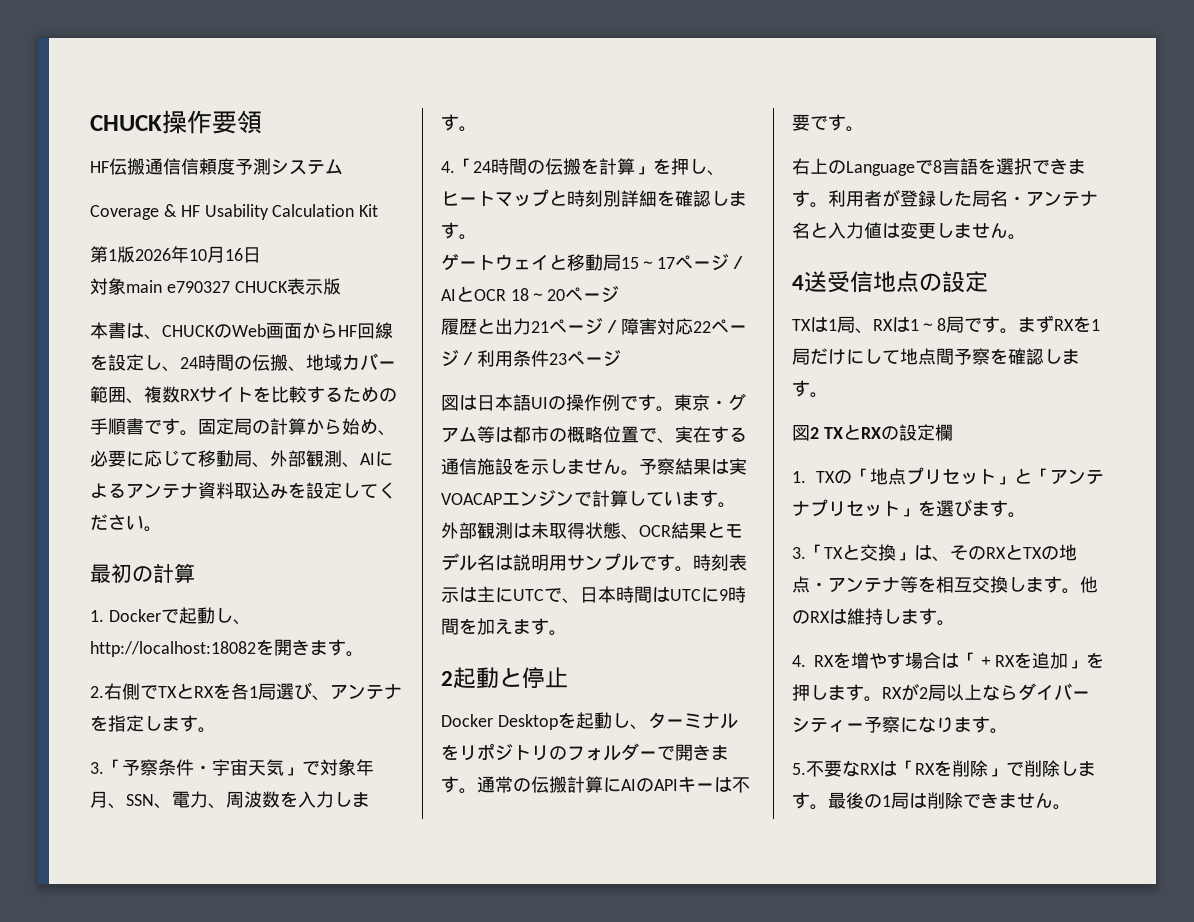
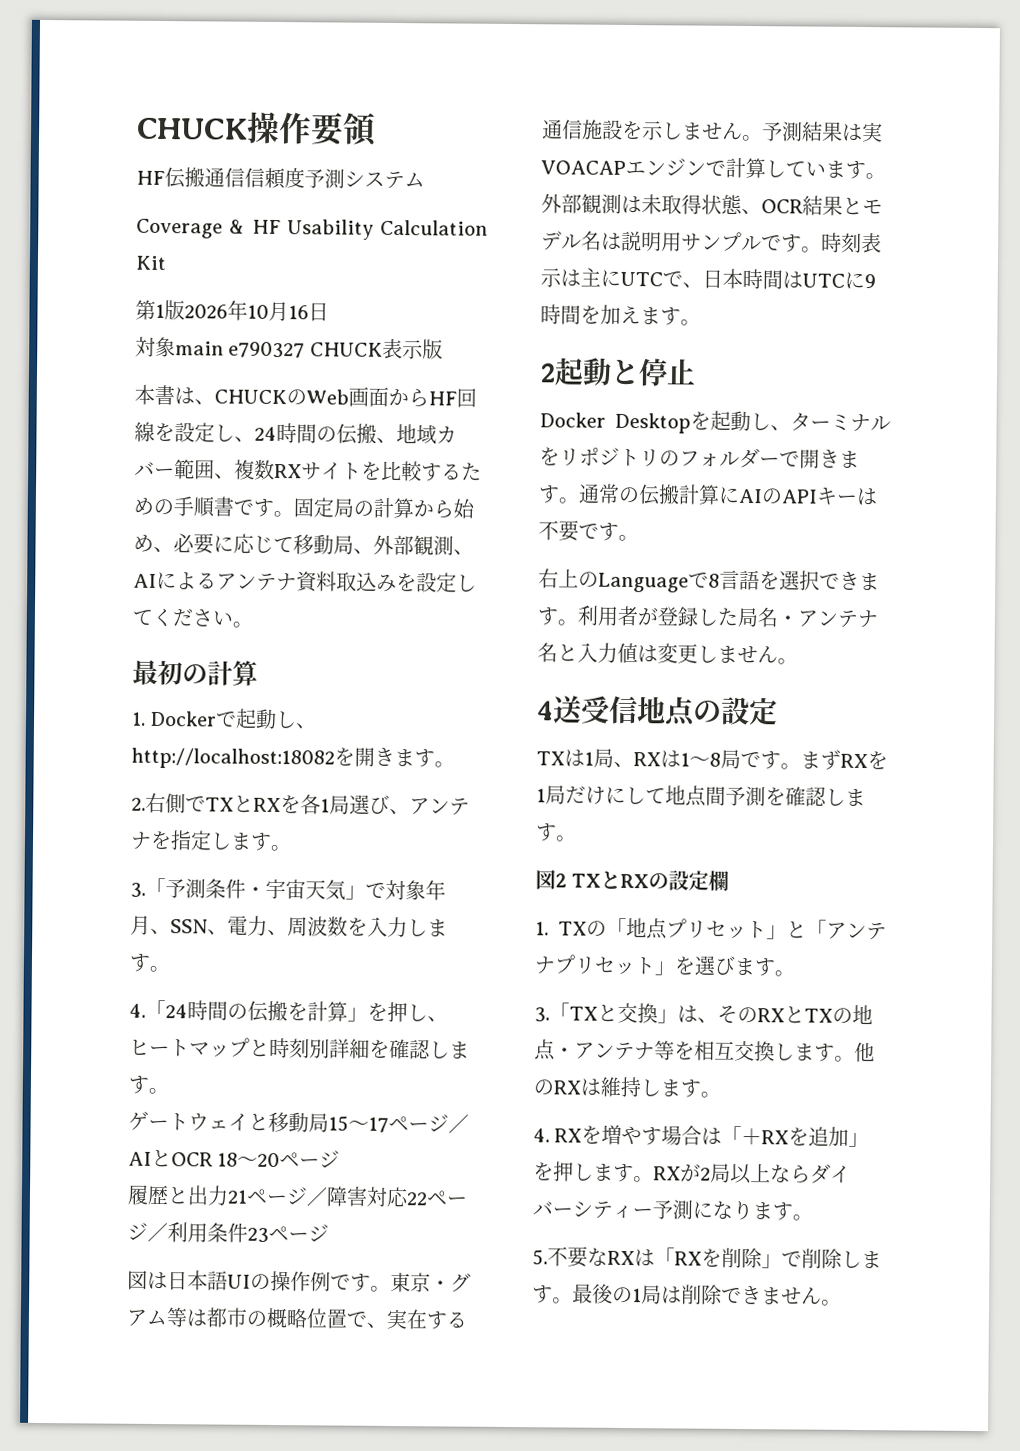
- 3.「予察条件・宇宙天気」で対象年月、SSN、電力、周波数を入力します。
+ 3.「予測条件・宇宙天気」で対象年月、SSN、電力、周波数を入力します。
- 予察結果は実VOACAPエンジンで計算しています。
+ 予測結果は実VOACAPエンジンで計算しています。
- まずRXを1局だけにして地点間予察を確認します。
+ まずRXを1局だけにして地点間予測を確認します。
- RXが2局以上ならダイバーシティー予察になります。
+ RXが2局以上ならダイバーシティー予測になります。

